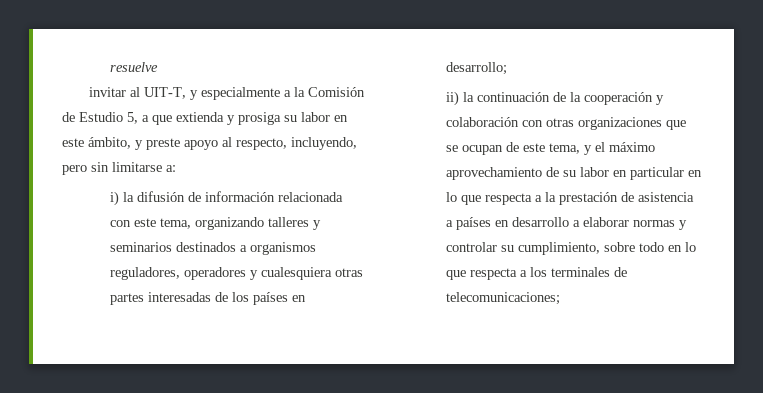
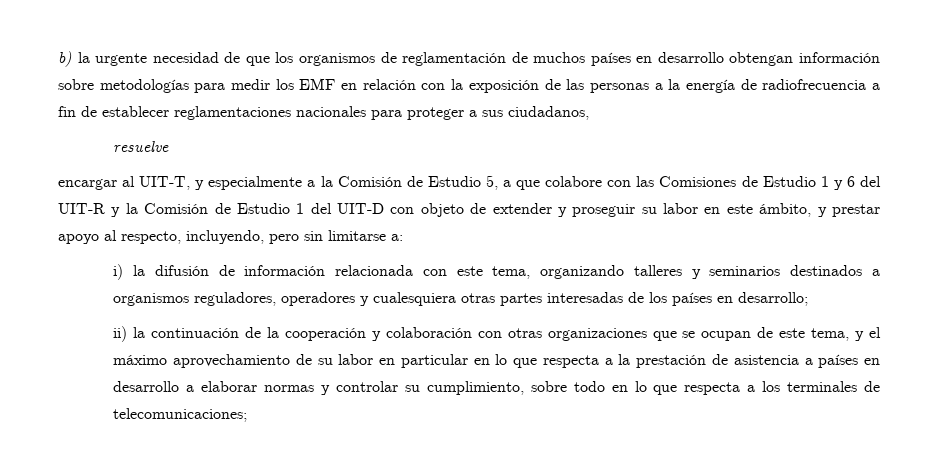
+ b) la urgente necesidad de que los organismos de reglamentación de muchos países en desarrollo obtengan información sobre metodologías para medir los EMF en relación con la exposición de las personas a la energía de radiofrecuencia a fin de establecer reglamentaciones nacionales para proteger a sus ciudadanos,
- invitar al UIT-T, y especialmente a la Comisión de Estudio 5, a que extienda y prosiga su labor en este ámbito, y preste apoyo al respecto, incluyendo, pero sin limitarse a:
+ encargar al UIT-T, y especialmente a la Comisión de Estudio 5, a que colabore con las Comisiones de Estudio 1 y 6 del UIT-R y la Comisión de Estudio 1 del UIT-D con objeto de extender y proseguir su labor en este ámbito, y prestar apoyo al respecto, incluyendo, pero sin limitarse a:

